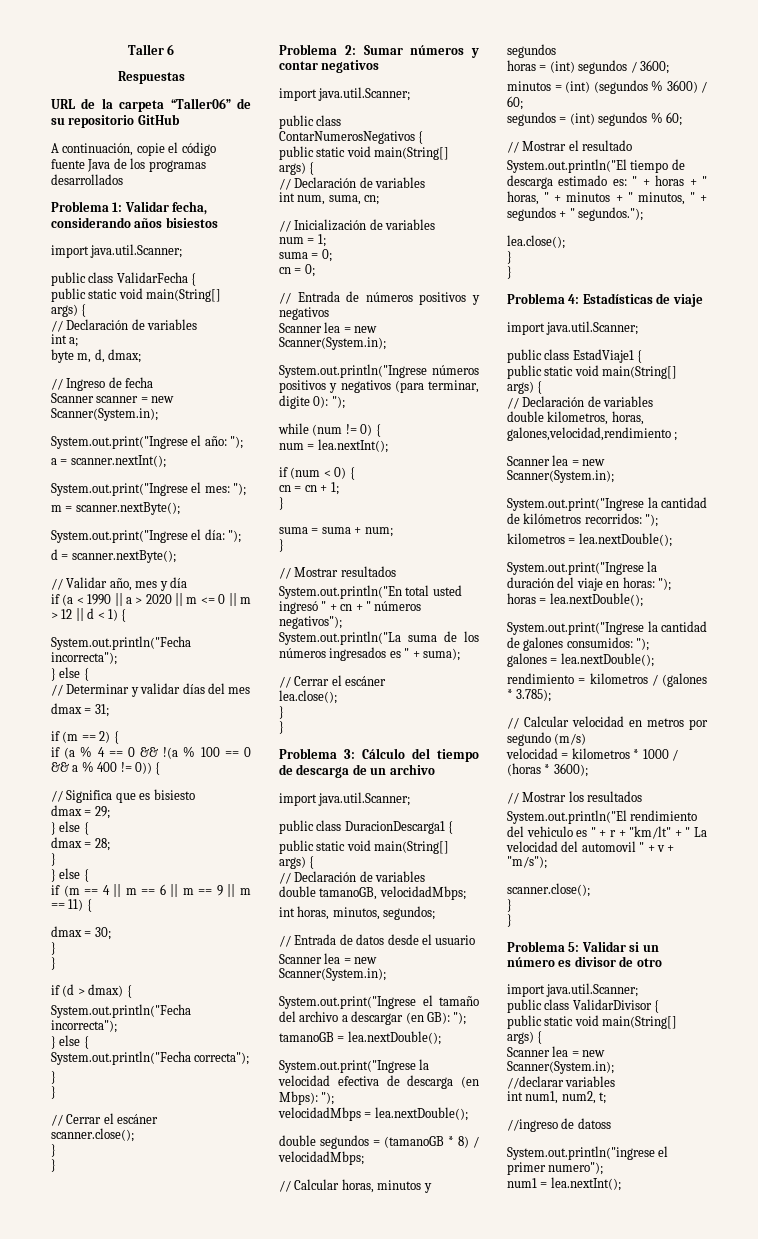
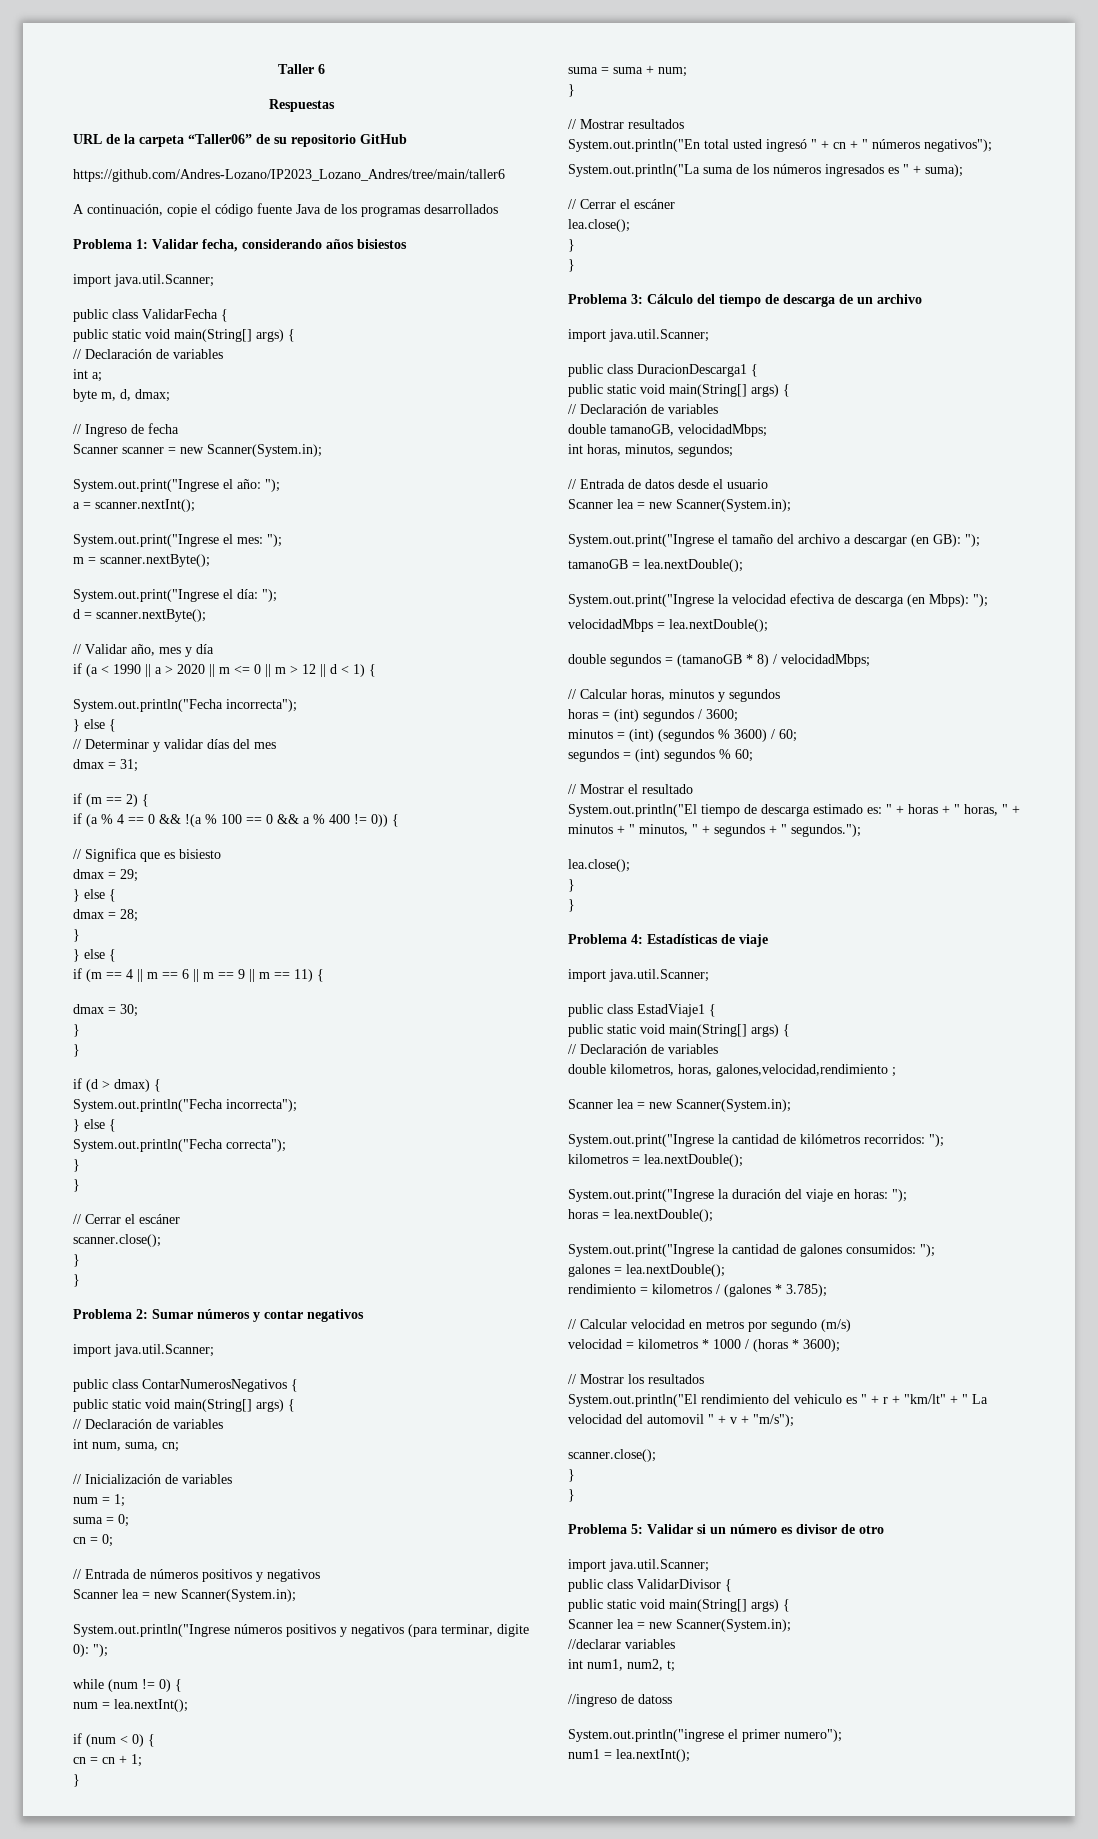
+ https://github.com/Andres-Lozano/IP2023_Lozano_Andres/tree/main/taller6

